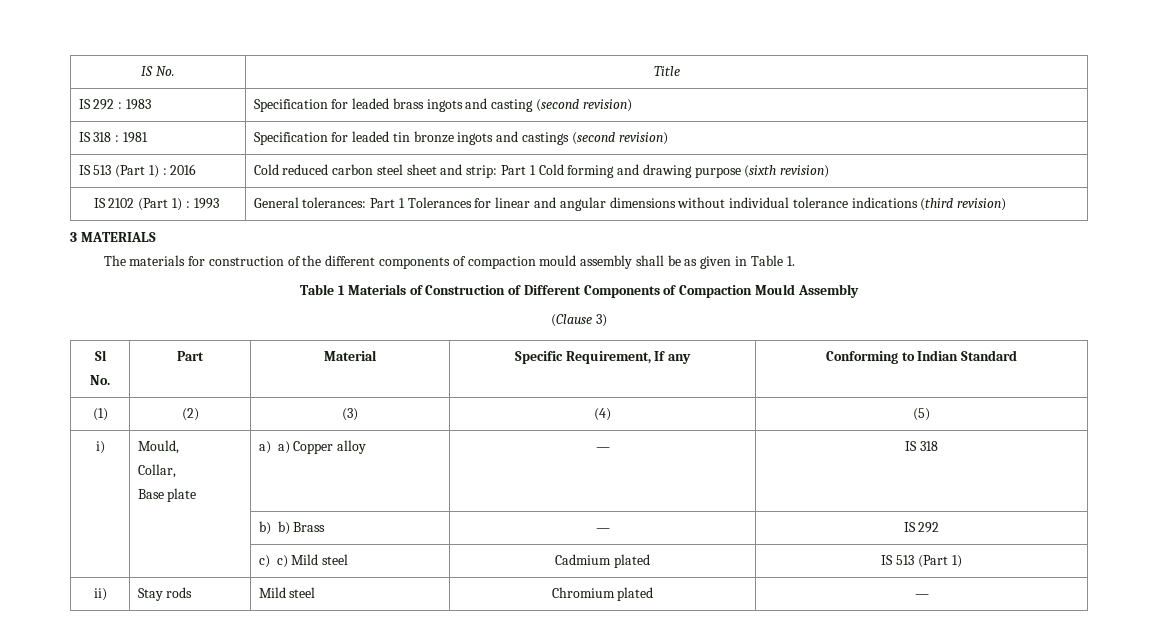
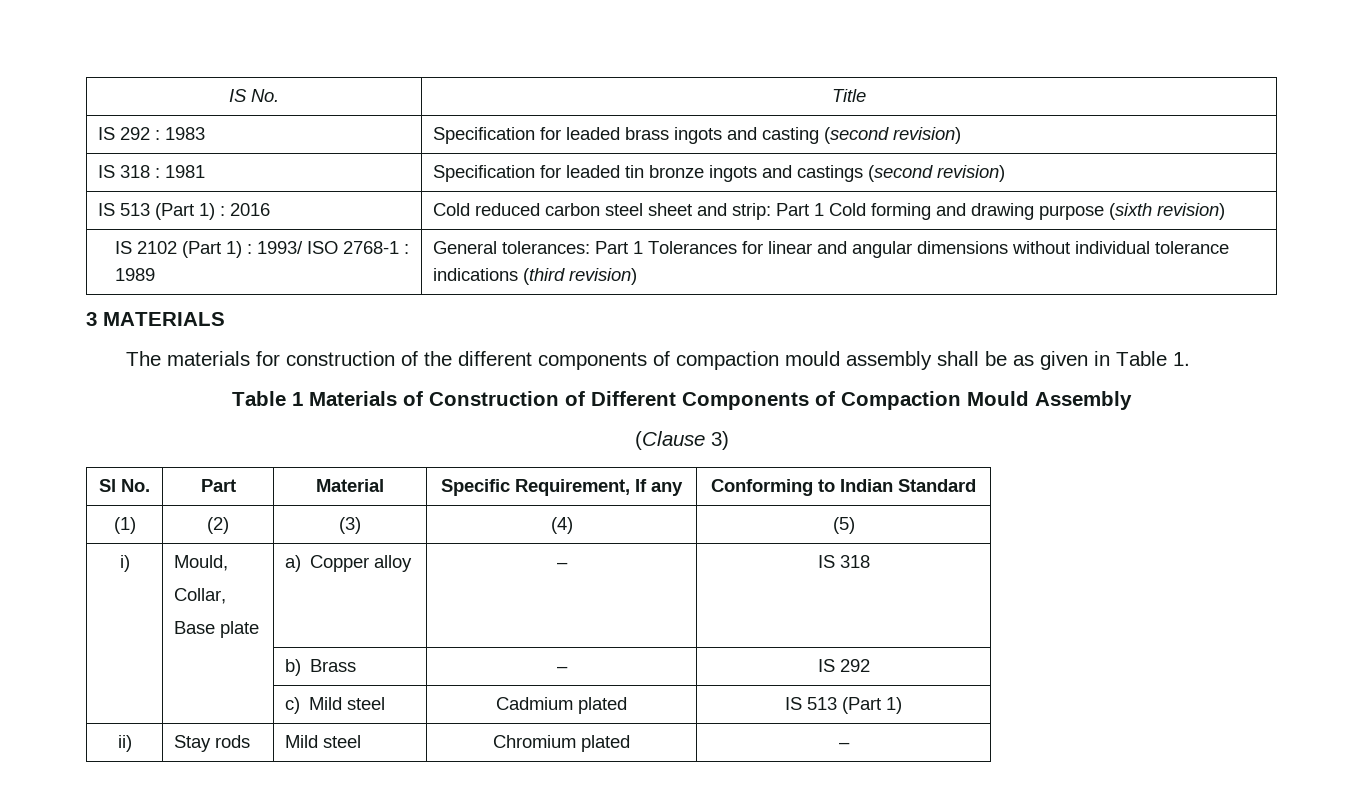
- IS 2102 (Part 1) : 1993 | General tolerances: Part 1 Tolerances for linear and angular dimensions without individual tolerance indications (third revision)
+ IS 2102 (Part 1) : 1993/ ISO 2768-1 : 1989 | General tolerances: Part 1 Tolerances for linear and angular dimensions without individual tolerance indications (third revision)
- Sl
- No. | Part | Material | Specific Requirement, If any | Conforming to Indian Standard
+ Sl No. | Part | Material | Specific Requirement, If any | Conforming to Indian Standard
  i) | Mould,
  Collar,
- Base plate | a) a) Copper alloy | ― | IS 318
+ Base plate | a) Copper alloy | – | IS 318
- | | b) b) Brass | ― | IS 292
+ | | b) Brass | – | IS 292
- | | c) c) Mild steel | Cadmium plated | IS 513 (Part 1)
+ | | c) Mild steel | Cadmium plated | IS 513 (Part 1)
- ii) | Stay rods | Mild steel | Chromium plated | ―
+ ii) | Stay rods | Mild steel | Chromium plated | –

